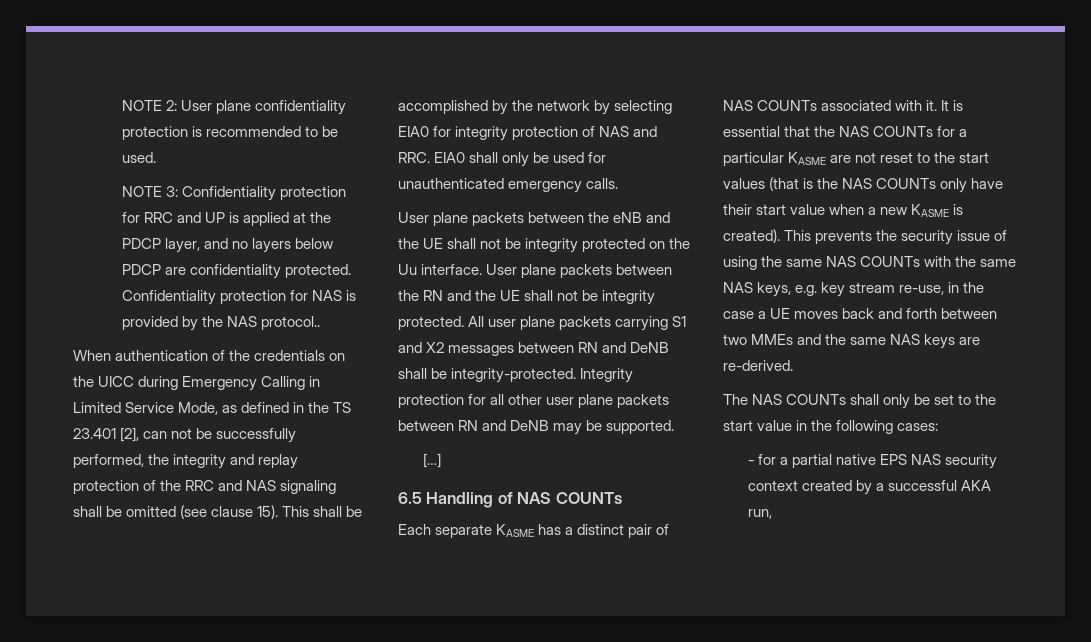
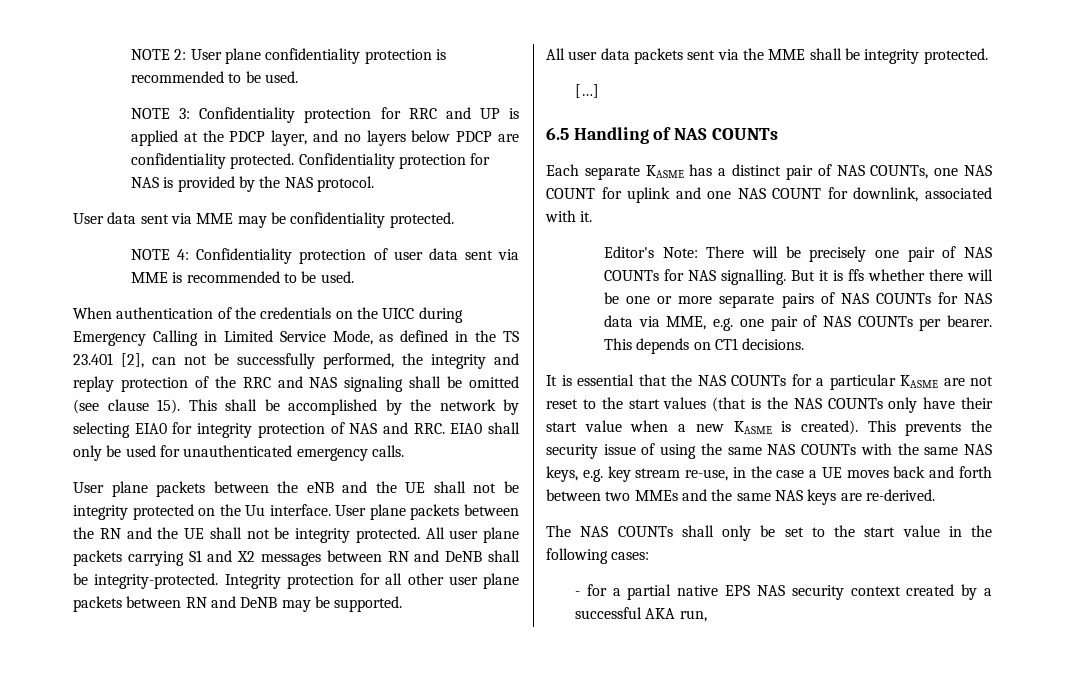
- Confidentiality protection for NAS is provided by the NAS protocol..
+ Confidentiality protection for NAS is provided by the NAS protocol.
+ User data sent via MME may be confidentiality protected.
+ NOTE 4: Confidentiality protection of user data sent via MME is recommended to be used.
+ All user data packets sent via the MME shall be integrity protected.
- Each separate KASME has a distinct pair of NAS COUNTs associated with it. It is essential that the NAS COUNTs for a particular KASME are not reset to the start values (that is the NAS COUNTs only have their start value when a new KASME is created).
+ Each separate KASME has a distinct pair of NAS COUNTs, one NAS COUNT for uplink and one NAS COUNT for downlink, associated with it.
+ Editor's Note: There will be precisely one pair of NAS COUNTs for NAS signalling. But it is ffs whether there will be one or more separate pairs of NAS COUNTs for NAS data via MME, e.g. one pair of NAS COUNTs per bearer. This depends on CT1 decisions.
+ It is essential that the NAS COUNTs for a particular KASME are not reset to the start values (that is the NAS COUNTs only have their start value when a new KASME is created).

